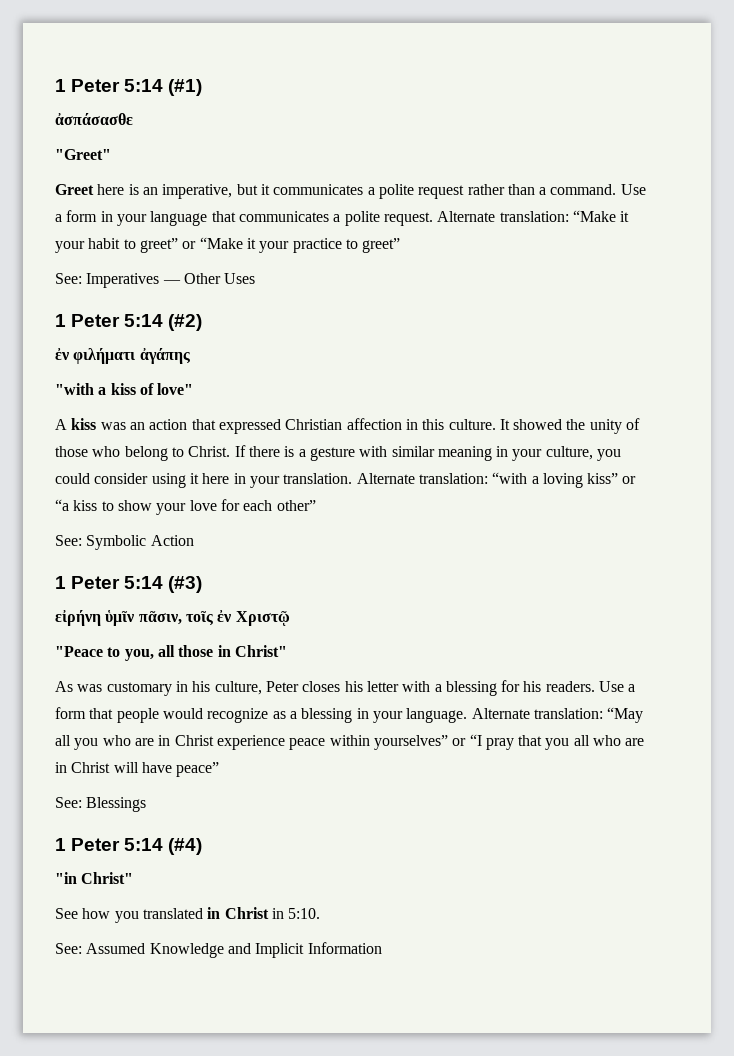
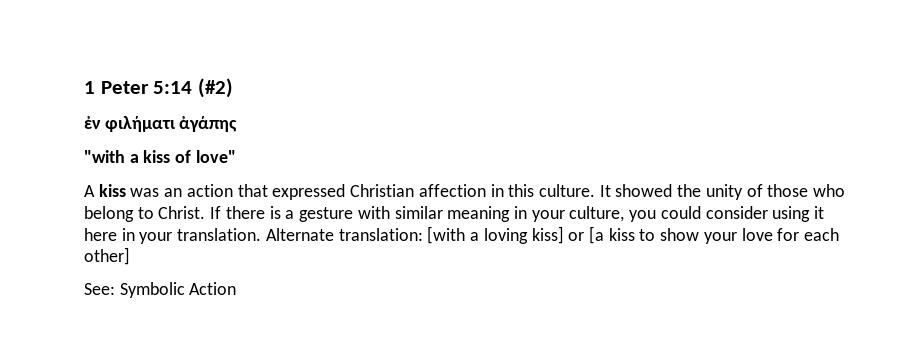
- 1 Peter 5:14 (#1)
- ἀσπάσασθε
- "Greet"
- Greet here is an imperative, but it communicates a polite request rather than a command. Use a form in your language that communicates a polite request. Alternate translation: “Make it your habit to greet” or “Make it your practice to greet”
- See: Imperatives — Other Uses
- Alternate translation: “with a loving kiss” or “a kiss to show your love for each other”
+ Alternate translation: [with a loving kiss] or [a kiss to show your love for each other]
- 1 Peter 5:14 (#3)
- εἰρήνη ὑμῖν πᾶσιν, τοῖς ἐν Χριστῷ
- "Peace to you, all those in Christ"
- As was customary in his culture, Peter closes his letter with a blessing for his readers. Use a form that people would recognize as a blessing in your language. Alternate translation: “May all you who are in Christ experience peace within yourselves” or “I pray that you all who are in Christ will have peace”
- See: Blessings
- 1 Peter 5:14 (#4)
- "in Christ"
- See how you translated in Christ in 5:10.
- See: Assumed Knowledge and Implicit Information

